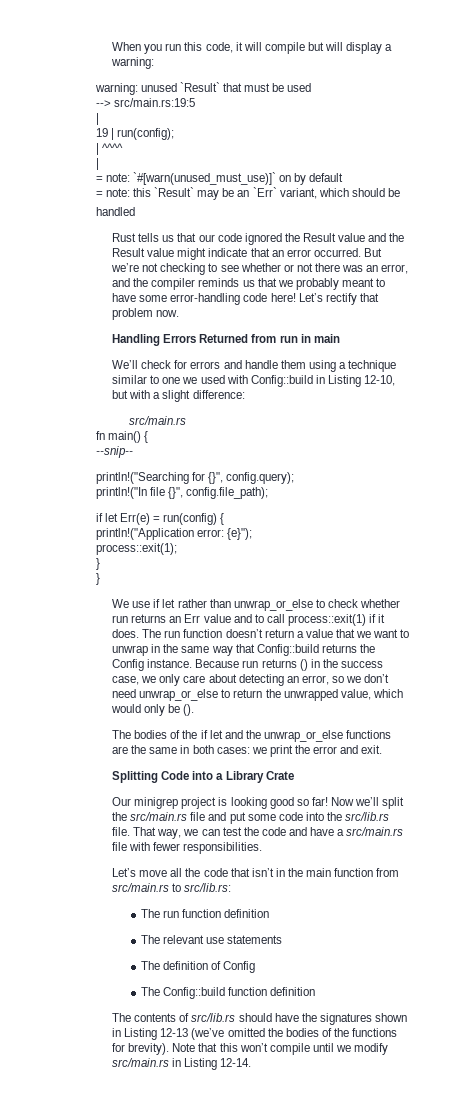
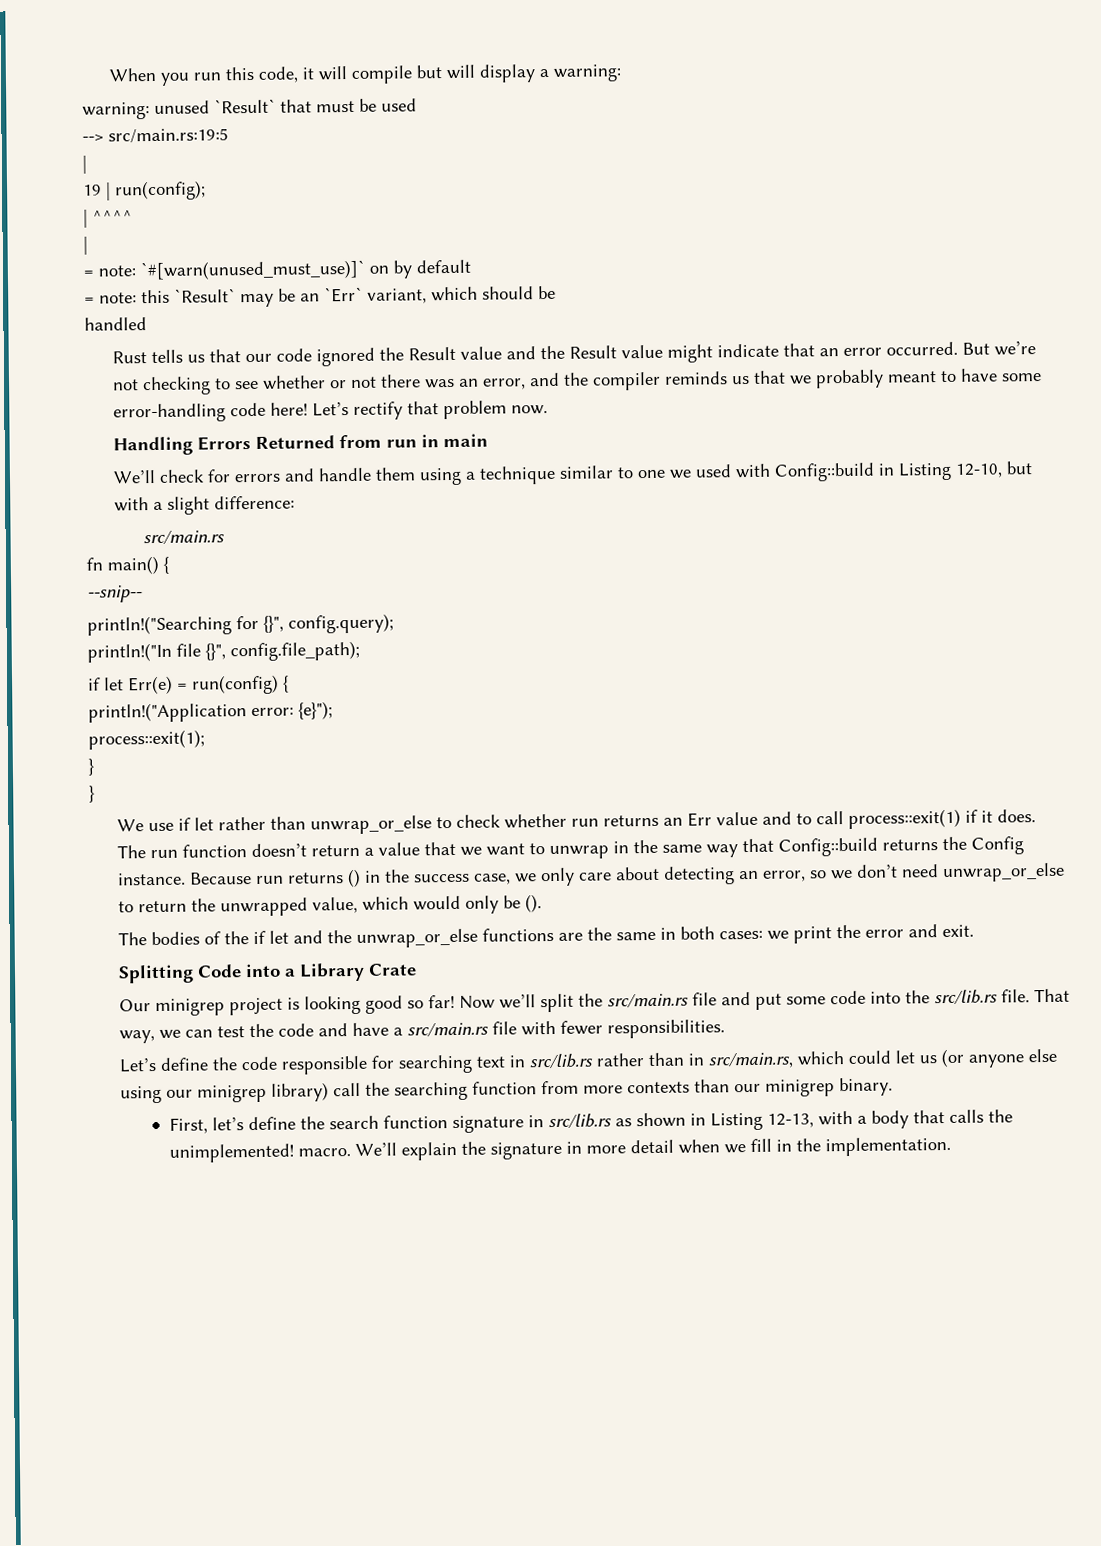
- Let’s move all the code that isn’t in the main function from src/main.rs to src/lib.rs:
- The run function definition
- The relevant use statements
- The definition of Config
- The Config::build function definition
- The contents of src/lib.rs should have the signatures shown in Listing 12-13 (we’ve omitted the bodies of the functions for brevity). Note that this won’t compile until we modify src/main.rs in Listing 12-14.
+ Let’s define the code responsible for searching text in src/lib.rs rather than in src/main.rs, which could let us (or anyone else using our minigrep library) call the searching function from more contexts than our minigrep binary.
+ First, let’s define the search function signature in src/lib.rs as shown in Listing 12-13, with a body that calls the unimplemented! macro. We’ll explain the signature in more detail when we fill in the implementation.

